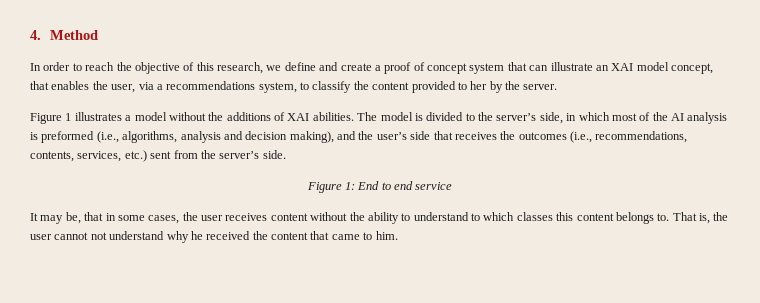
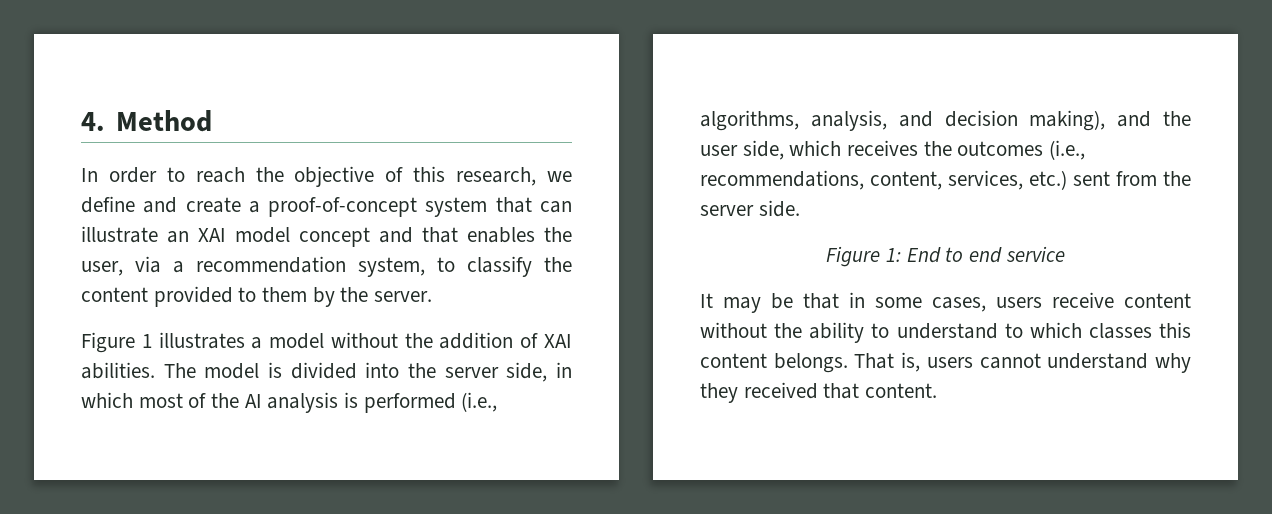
- In order to reach the objective of this research, we define and create a proof of concept system that can illustrate an XAI model concept, that enables the user, via a recommendations system, to classify the content provided to her by the server.
+ In order to reach the objective of this research, we define and create a proof-of-concept system that can illustrate an XAI model concept and that enables the user, via a recommendation system, to classify the content provided to them by the server.
- Figure 1 illustrates a model without the additions of XAI abilities.
+ Figure 1 illustrates a model without the addition of XAI abilities.
- The model is divided to the server’s side, in which most of the AI analysis is preformed (i.e., algorithms, analysis and decision making), and the user’s side that receives the outcomes (i.e., recommendations, contents, services, etc.) sent from the server’s side.
+ The model is divided into the server side, in which most of the AI analysis is performed (i.e., algorithms, analysis, and decision making), and the user side, which receives the outcomes (i.e., recommendations, content, services, etc.) sent from the server side.
- It may be, that in some cases, the user receives content without the ability to understand to which classes this content belongs to. That is, the user cannot not understand why he received the content that came to him.
+ It may be that in some cases, users receive content without the ability to understand to which classes this content belongs. That is, users cannot understand why they received that content.

